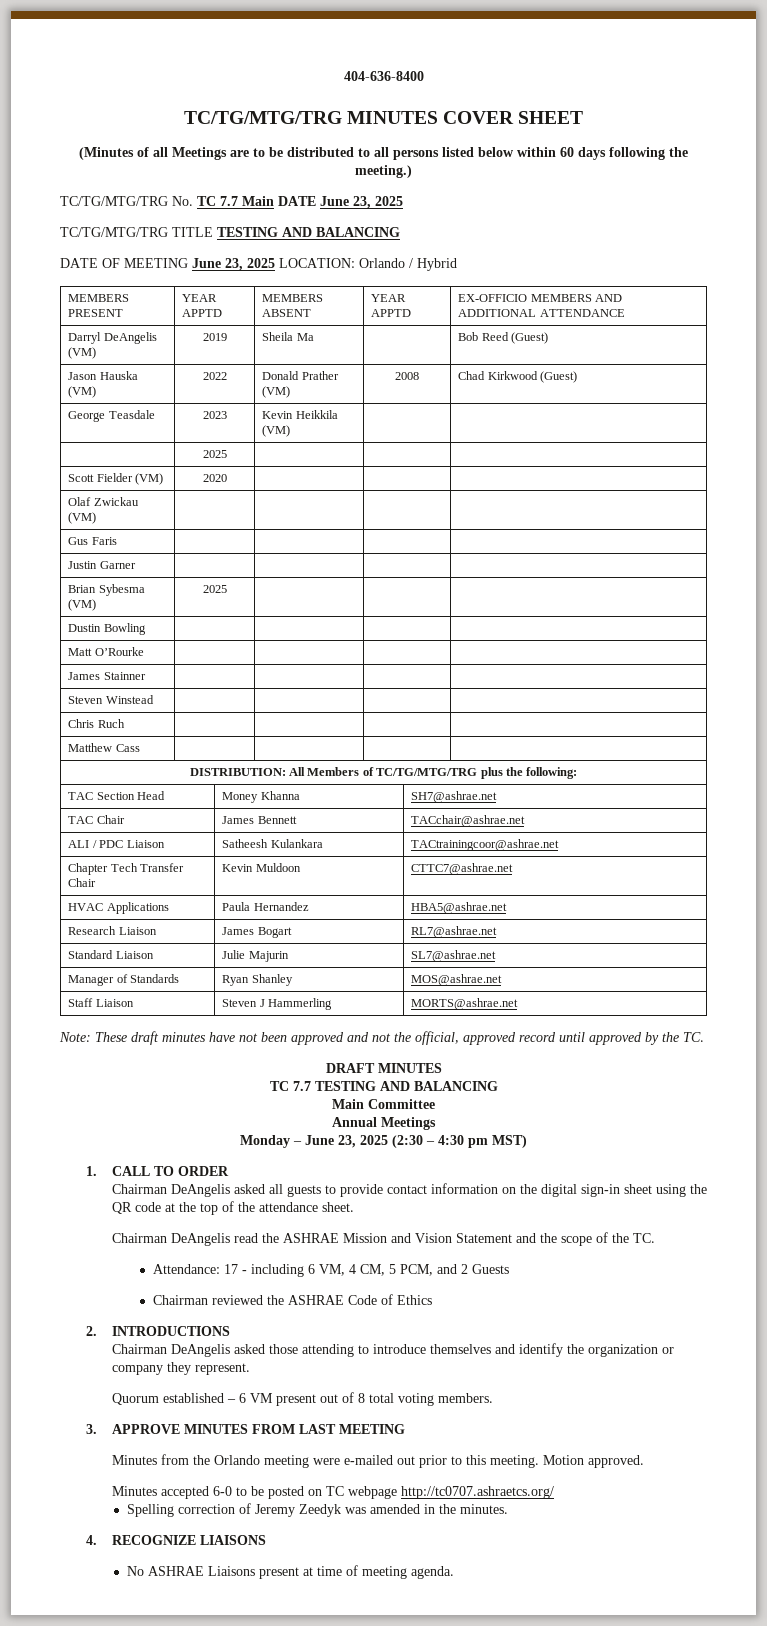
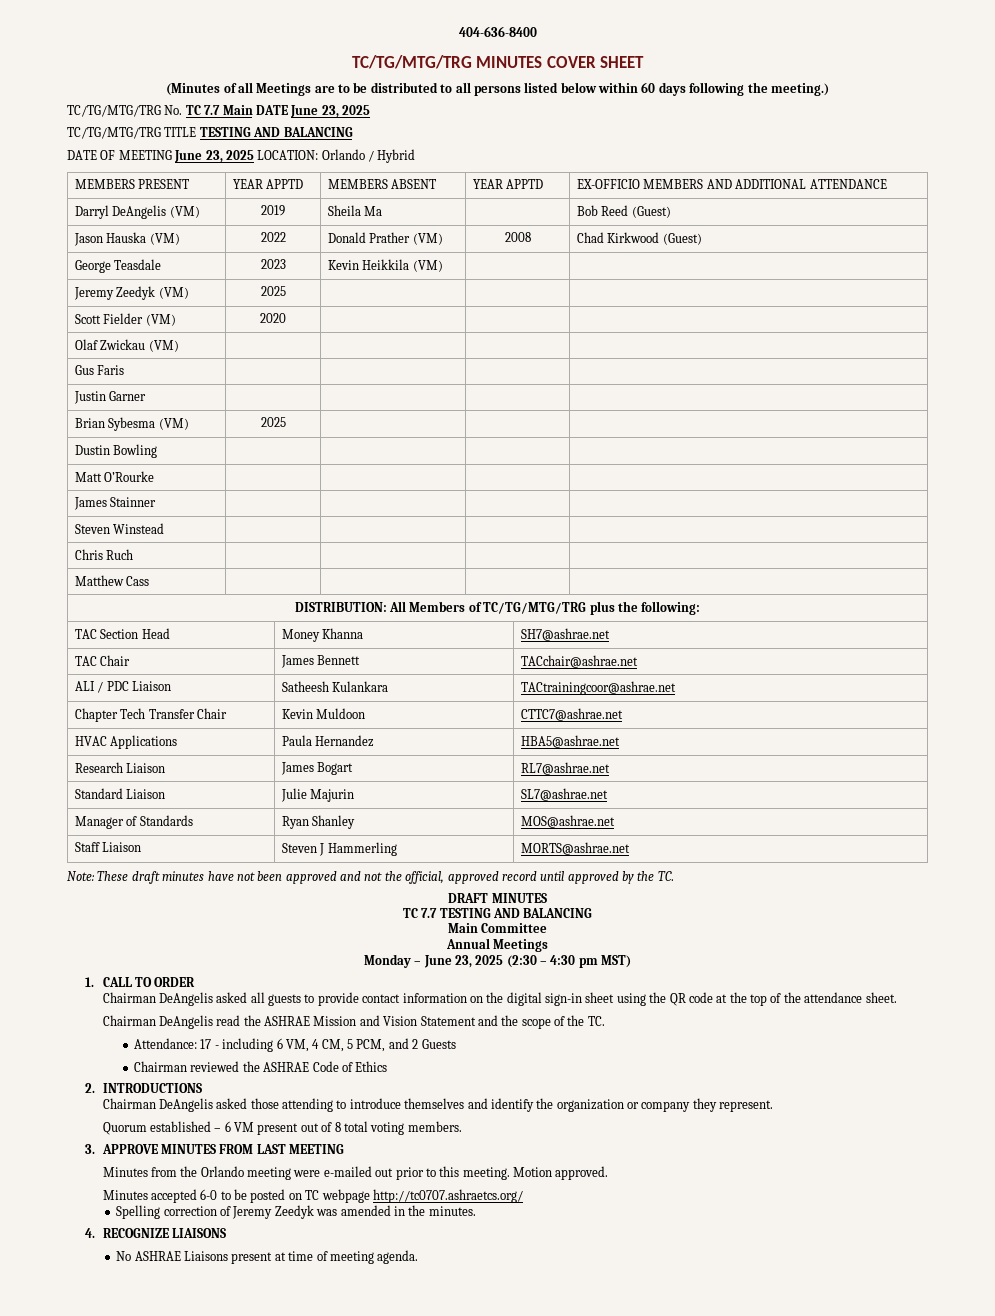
  George Teasdale | 2023 | Kevin Heikkila (VM) | |
- | 2025 | | |
+ Jeremy Zeedyk (VM) | 2025 | | |

